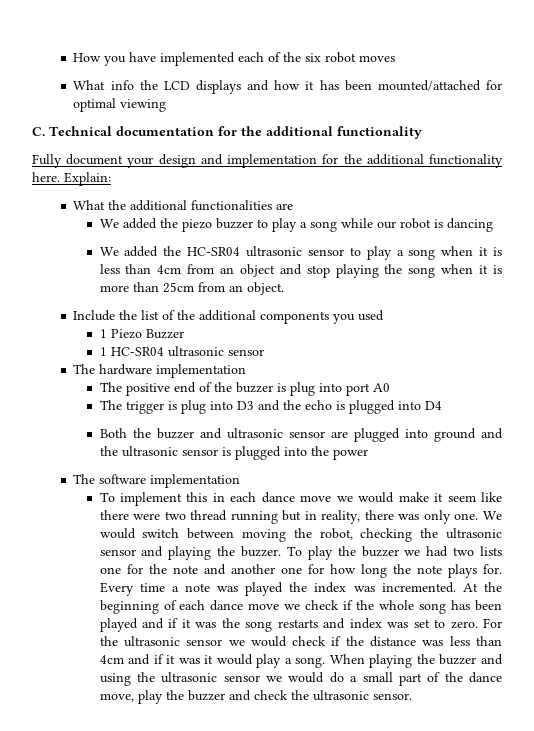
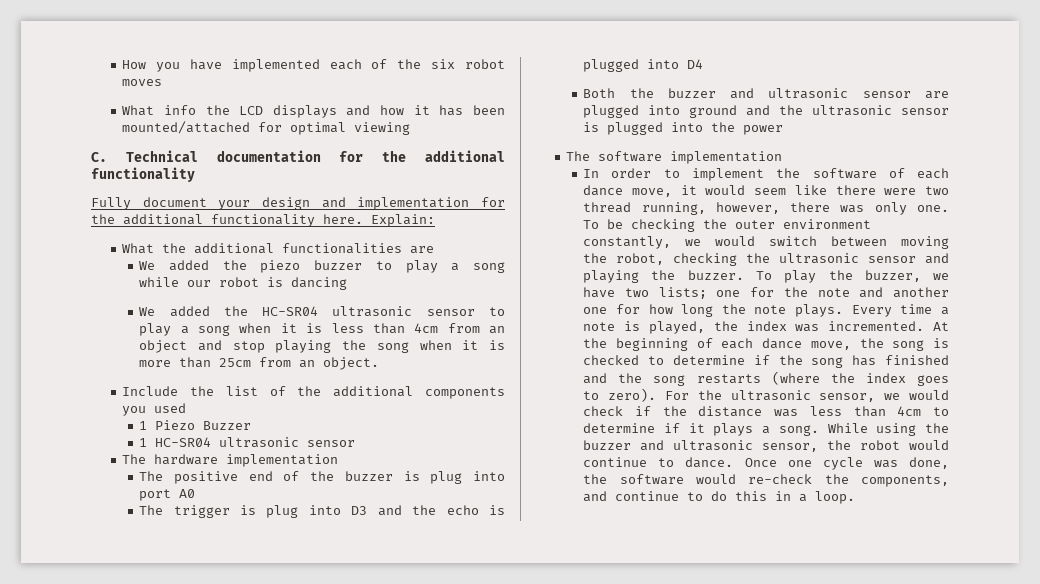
- To implement this in each dance move we would make it seem like there were two thread running but in reality, there was only one. We would switch between moving the robot, checking the ultrasonic sensor and playing the buzzer.
+ In order to implement the software of each dance move, it would seem like there were two thread running, however, there was only one. To be checking the outer environment constantly, we would switch between moving the robot, checking the ultrasonic sensor and playing the buzzer.
- To play the buzzer we had two lists one for the note and another one for how long the note plays for.
+ To play the buzzer, we have two lists; one for the note and another one for how long the note plays.
- Every time a note was played the index was incremented.
+ Every time a note is played, the index was incremented.
- At the beginning of each dance move we check if the whole song has been played and if it was the song restarts and index was set to zero.
+ At the beginning of each dance move, the song is checked to determine if the song has finished and the song restarts (where the index goes to zero).
- For the ultrasonic sensor we would check if the distance was less than 4cm and if it was it would play a song. When playing the buzzer and using the ultrasonic sensor we would do a small part of the dance move, play the buzzer and check the ultrasonic sensor.
+ For the ultrasonic sensor, we would check if the distance was less than 4cm to determine if it plays a song. While using the buzzer and ultrasonic sensor, the robot would continue to dance. Once one cycle was done, the software would re-check the components, and continue to do this in a loop.

